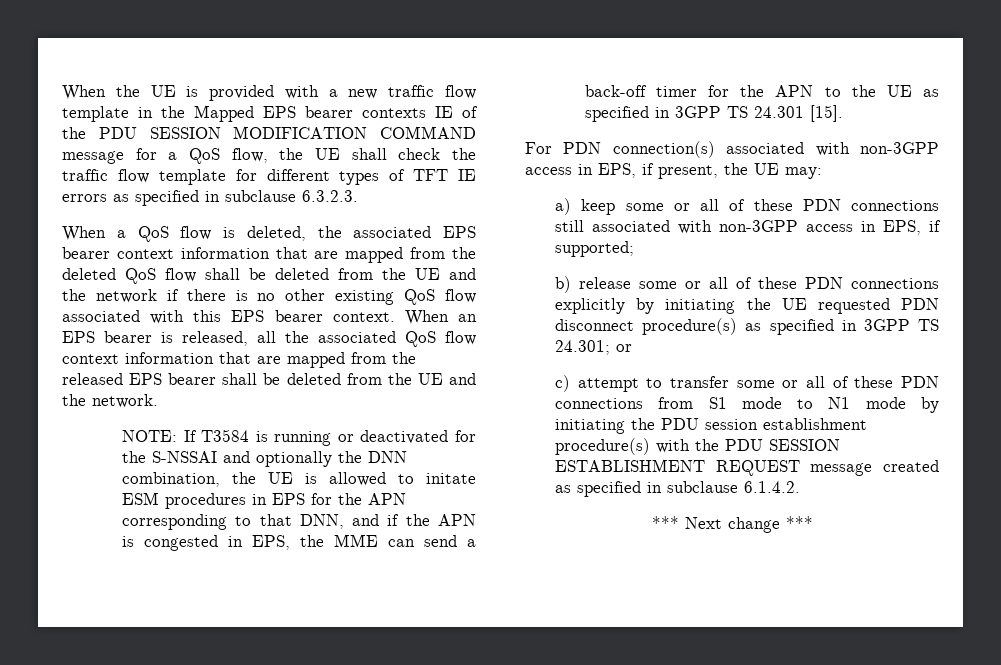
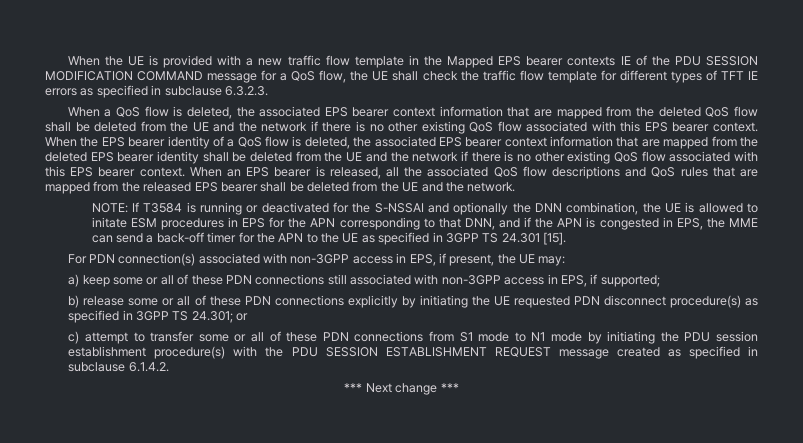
- When an EPS bearer is released, all the associated QoS flow context information that are mapped from the released EPS bearer shall be deleted from the UE and the network.
+ When the EPS bearer identity of a QoS flow is deleted, the associated EPS bearer context information that are mapped from the deleted EPS bearer identity shall be deleted from the UE and the network if there is no other existing QoS flow associated with this EPS bearer context. When an EPS bearer is released, all the associated QoS flow descriptions and QoS rules that are mapped from the released EPS bearer shall be deleted from the UE and the network.

